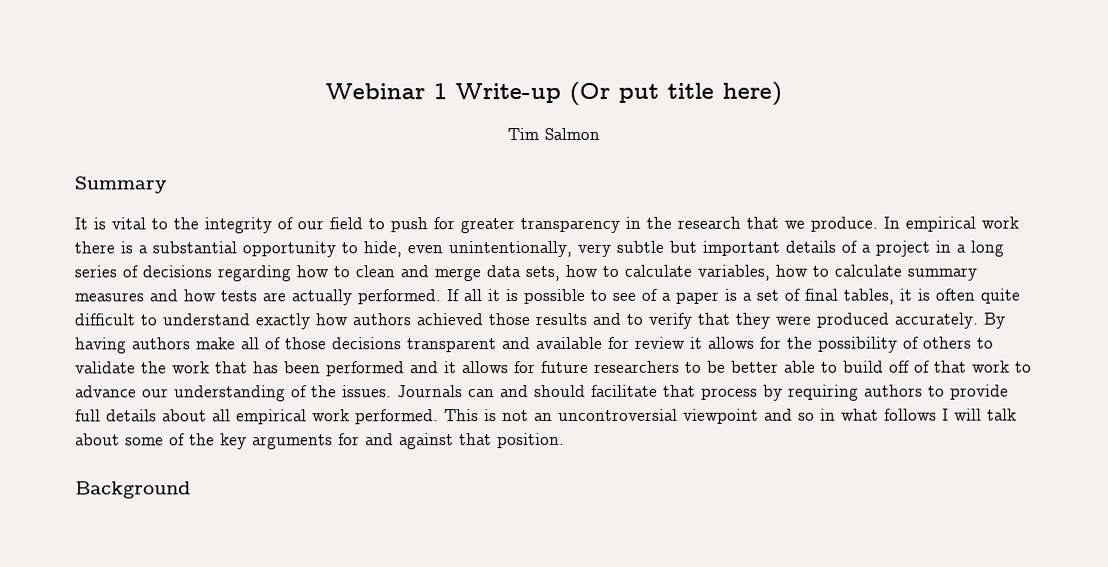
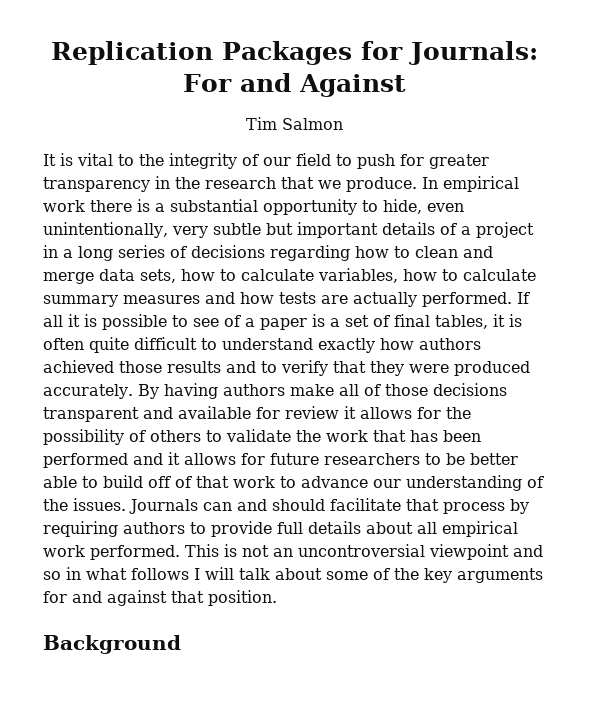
- Webinar 1 Write-up (Or put title here)
+ Replication Packages for Journals: For and Against
- Summary

